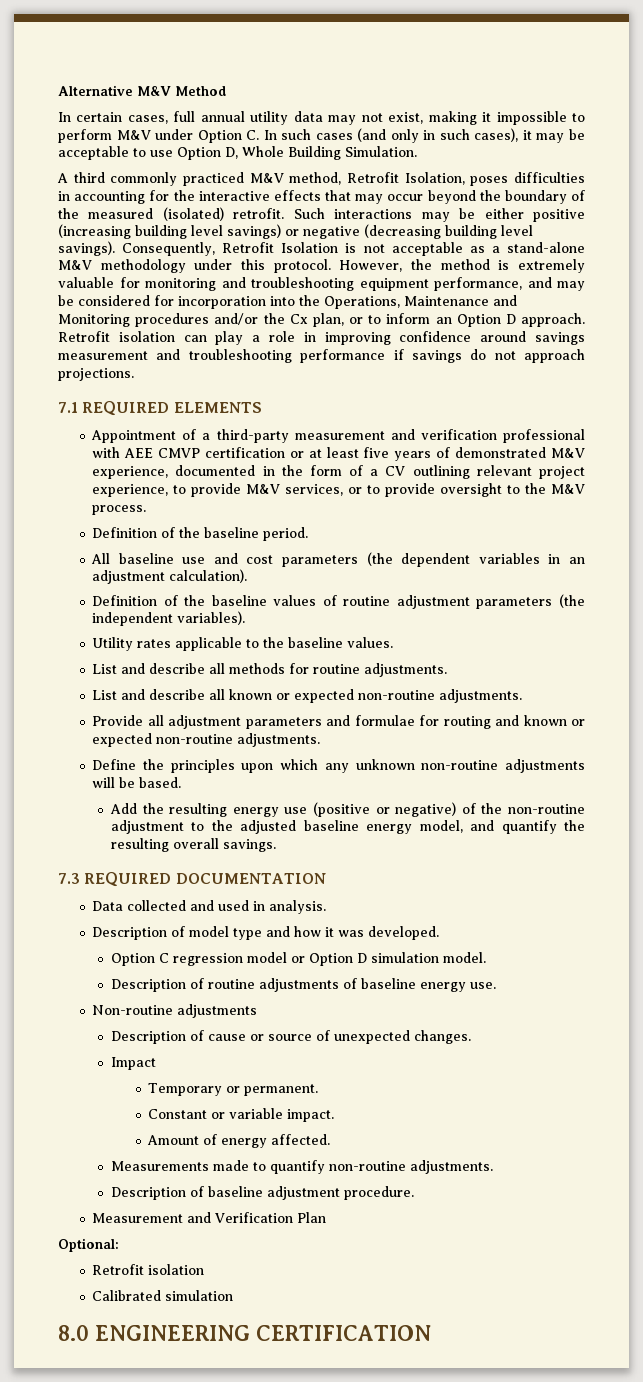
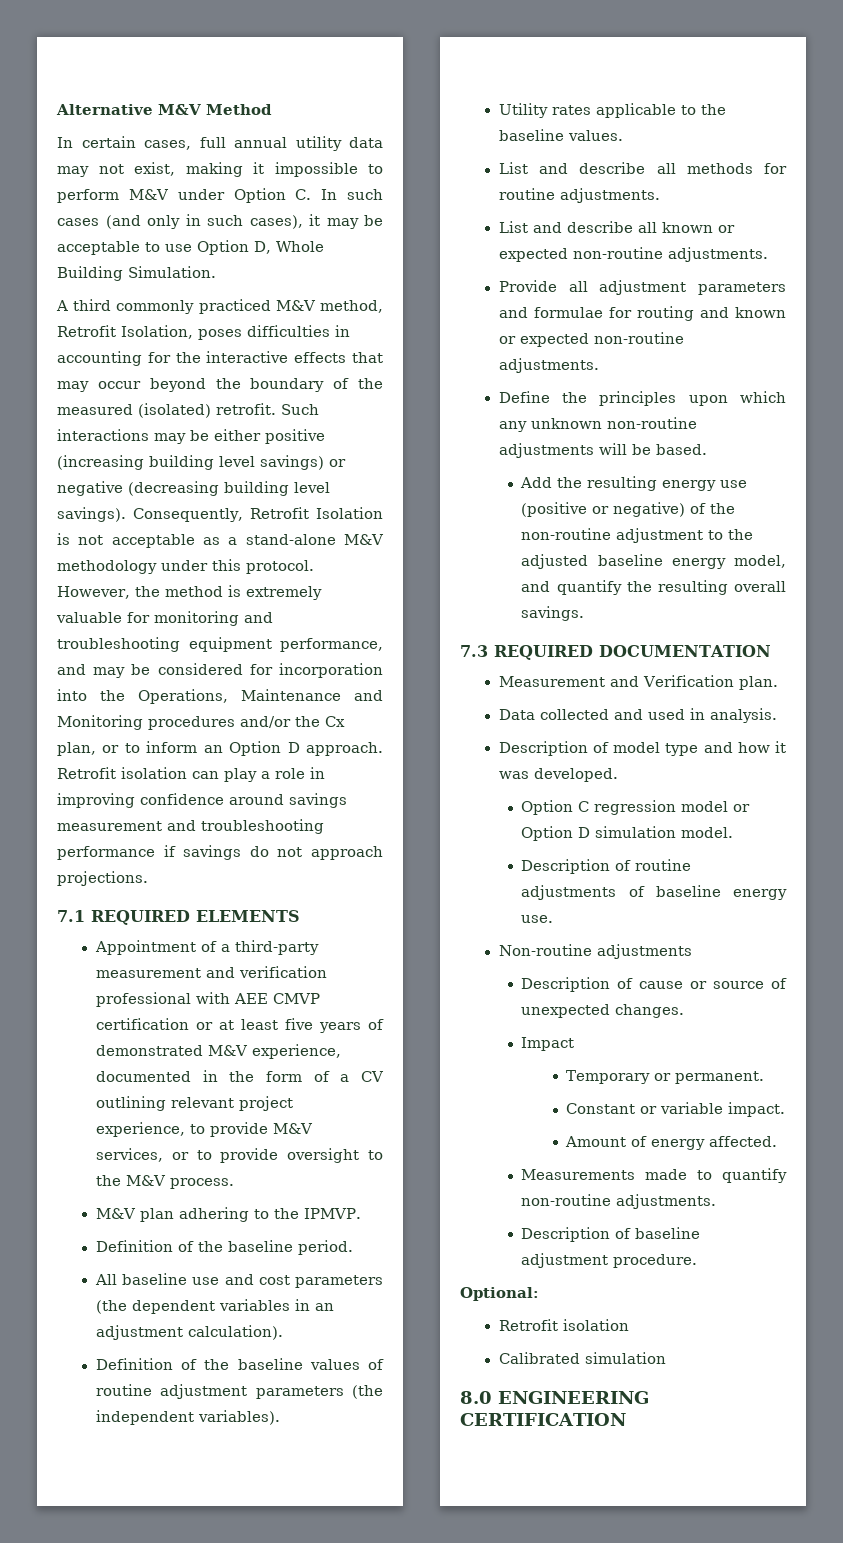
+ M&V plan adhering to the IPMVP.
+ Measurement and Verification plan.
- Measurement and Verification Plan

